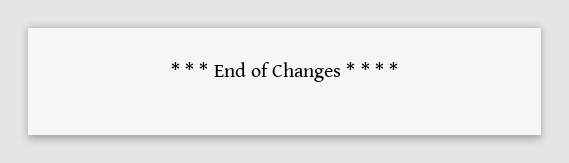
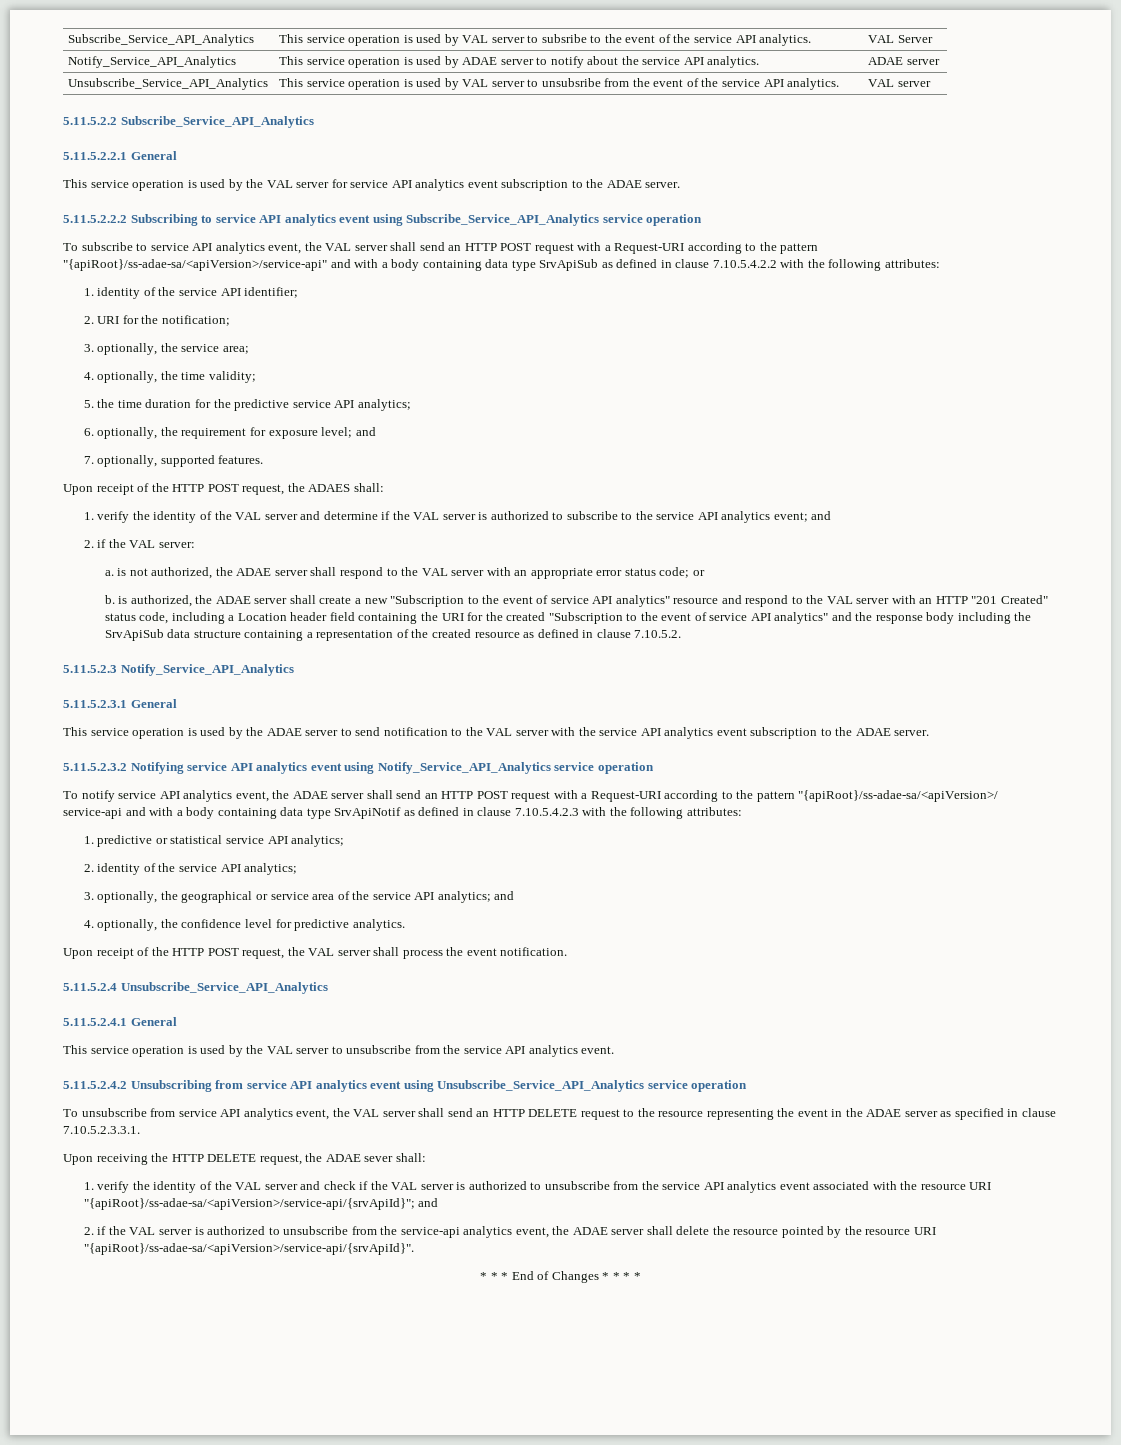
+ Subscribe_Service_API_Analytics | This service operation is used by VAL server to subsribe to the event of the service API analytics. | VAL Server
+ Notify_Service_API_Analytics | This service operation is used by ADAE server to notify about the service API analytics. | ADAE server
+ Unsubscribe_Service_API_Analytics | This service operation is used by VAL server to unsubsribe from the event of the service API analytics. | VAL server
+ 5.11.5.2.2 Subscribe_Service_API_Analytics
+ 5.11.5.2.2.1 General
+ This service operation is used by the VAL server for service API analytics event subscription to the ADAE server.
+ 5.11.5.2.2.2 Subscribing to service API analytics event using Subscribe_Service_API_Analytics service operation
+ To subscribe to service API analytics event, the VAL server shall send an HTTP POST request with a Request-URI according to the pattern "{apiRoot}/ss-adae-sa/<apiVersion>/service-api" and with a body containing data type SrvApiSub as defined in clause 7.10.5.4.2.2 with the following attributes:
+ 1. identity of the service API identifier;
+ 2. URI for the notification;
+ 3. optionally, the service area;
+ 4. optionally, the time validity;
+ 5. the time duration for the predictive service API analytics;
+ 6. optionally, the requirement for exposure level; and
+ 7. optionally, supported features.
+ Upon receipt of the HTTP POST request, the ADAES shall:
+ 1. verify the identity of the VAL server and determine if the VAL server is authorized to subscribe to the service API analytics event; and
+ 2. if the VAL server:
+ a. is not authorized, the ADAE server shall respond to the VAL server with an appropriate error status code; or
+ b. is authorized, the ADAE server shall create a new "Subscription to the event of service API analytics" resource and respond to the VAL server with an HTTP "201 Created" status code, including a Location header field containing the URI for the created "Subscription to the event of service API analytics" and the response body including the SrvApiSub data structure containing a representation of the created resource as defined in clause 7.10.5.2.
+ 5.11.5.2.3 Notify_Service_API_Analytics
+ 5.11.5.2.3.1 General
+ This service operation is used by the ADAE server to send notification to the VAL server with the service API analytics event subscription to the ADAE server.
+ 5.11.5.2.3.2 Notifying service API analytics event using Notify_Service_API_Analytics service operation
+ To notify service API analytics event, the ADAE server shall send an HTTP POST request with a Request-URI according to the pattern "{apiRoot}/ss-adae-sa/<apiVersion>/ service-api and with a body containing data type SrvApiNotif as defined in clause 7.10.5.4.2.3 with the following attributes:
+ 1. predictive or statistical service API analytics;
+ 2. identity of the service API analytics;
+ 3. optionally, the geographical or service area of the service API analytics; and
+ 4. optionally, the confidence level for predictive analytics.
+ Upon receipt of the HTTP POST request, the VAL server shall process the event notification.
+ 5.11.5.2.4 Unsubscribe_Service_API_Analytics
+ 5.11.5.2.4.1 General
+ This service operation is used by the VAL server to unsubscribe from the service API analytics event.
+ 5.11.5.2.4.2 Unsubscribing from service API analytics event using Unsubscribe_Service_API_Analytics service operation
+ To unsubscribe from service API analytics event, the VAL server shall send an HTTP DELETE request to the resource representing the event in the ADAE server as specified in clause 7.10.5.2.3.3.1.
+ Upon receiving the HTTP DELETE request, the ADAE sever shall:
+ 1. verify the identity of the VAL server and check if the VAL server is authorized to unsubscribe from the service API analytics event associated with the resource URI "{apiRoot}/ss-adae-sa/<apiVersion>/service-api/{srvApiId}"; and
+ 2. if the VAL server is authorized to unsubscribe from the service-api analytics event, the ADAE server shall delete the resource pointed by the resource URI "{apiRoot}/ss-adae-sa/<apiVersion>/service-api/{srvApiId}".

